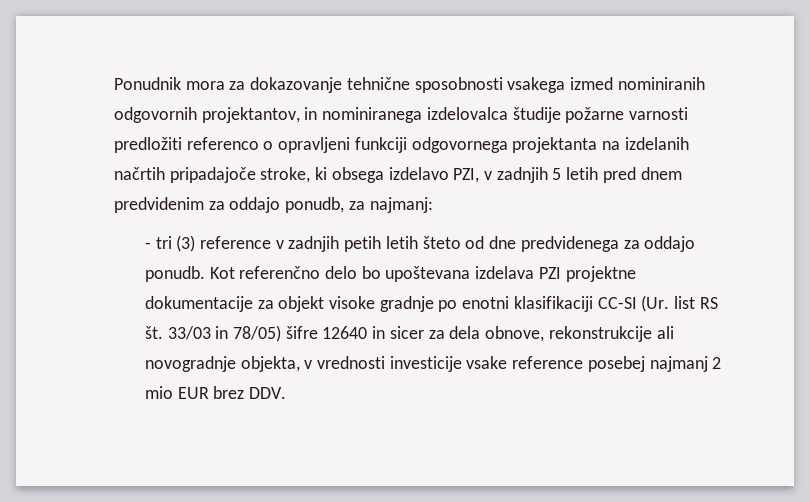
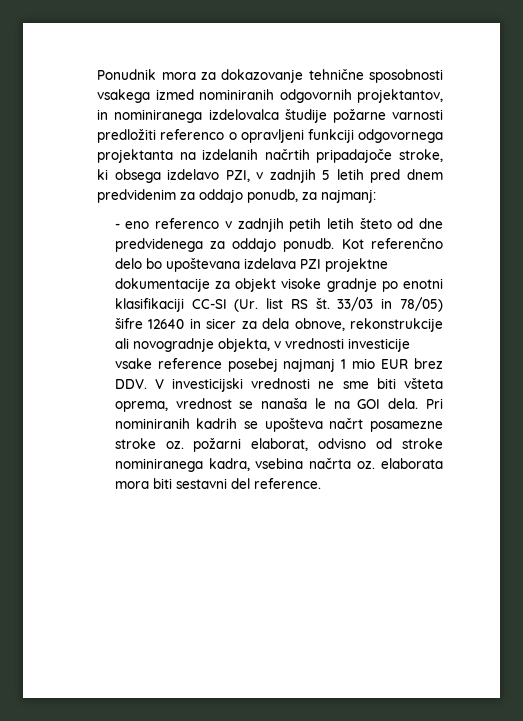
- - tri (3) reference v zadnjih petih letih šteto od dne predvidenega za oddajo ponudb.
+ - eno referenco v zadnjih petih letih šteto od dne predvidenega za oddajo ponudb.
- 33/03 in 78/05) šifre 12640 in sicer za dela obnove, rekonstrukcije ali novogradnje objekta, v vrednosti investicije vsake reference posebej najmanj 2 mio EUR brez DDV.
+ 33/03 in 78/05) šifre 12640 in sicer za dela obnove, rekonstrukcije ali novogradnje objekta, v vrednosti investicije vsake reference posebej najmanj 1 mio EUR brez DDV. V investicijski vrednosti ne sme biti všteta oprema, vrednost se nanaša le na GOI dela. Pri nominiranih kadrih se upošteva načrt posamezne stroke oz. požarni elaborat, odvisno od stroke nominiranega kadra, vsebina načrta oz. elaborata mora biti sestavni del reference.

